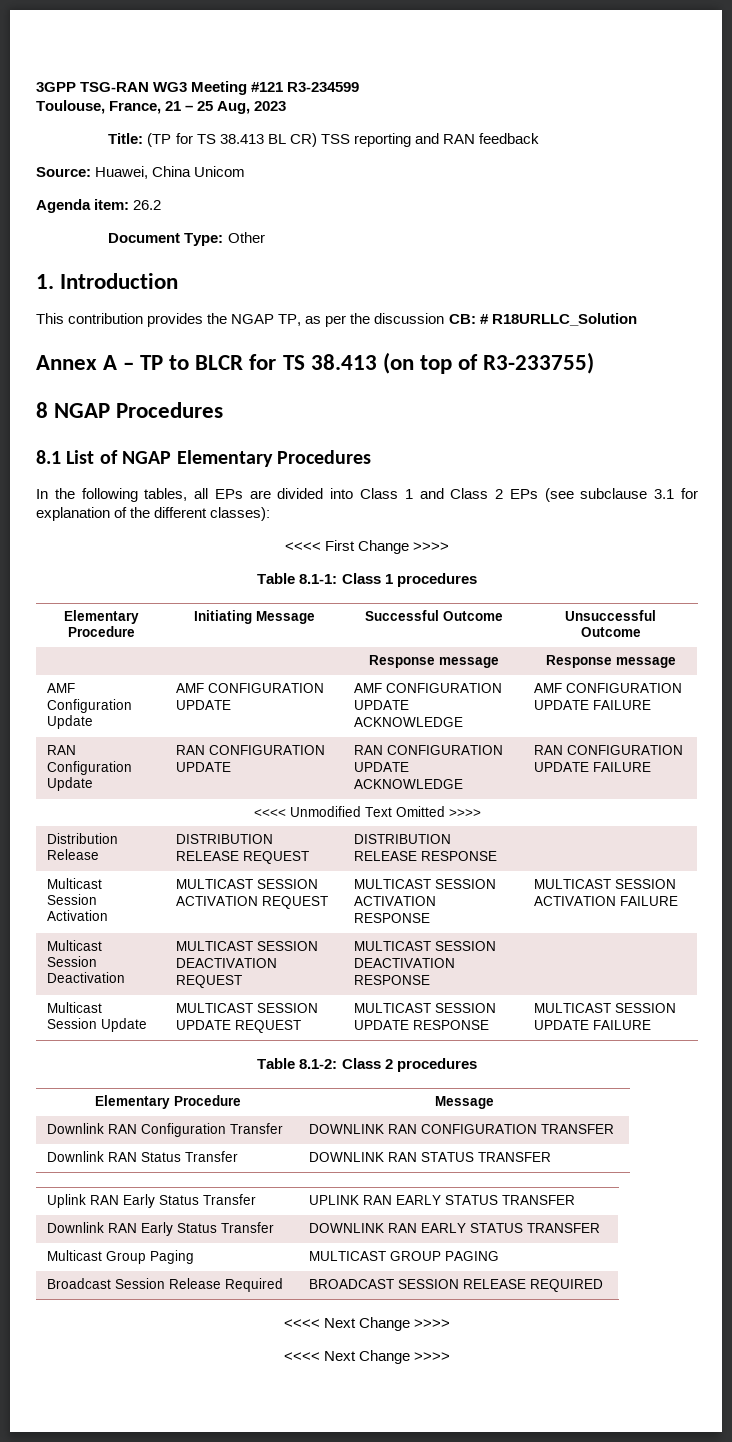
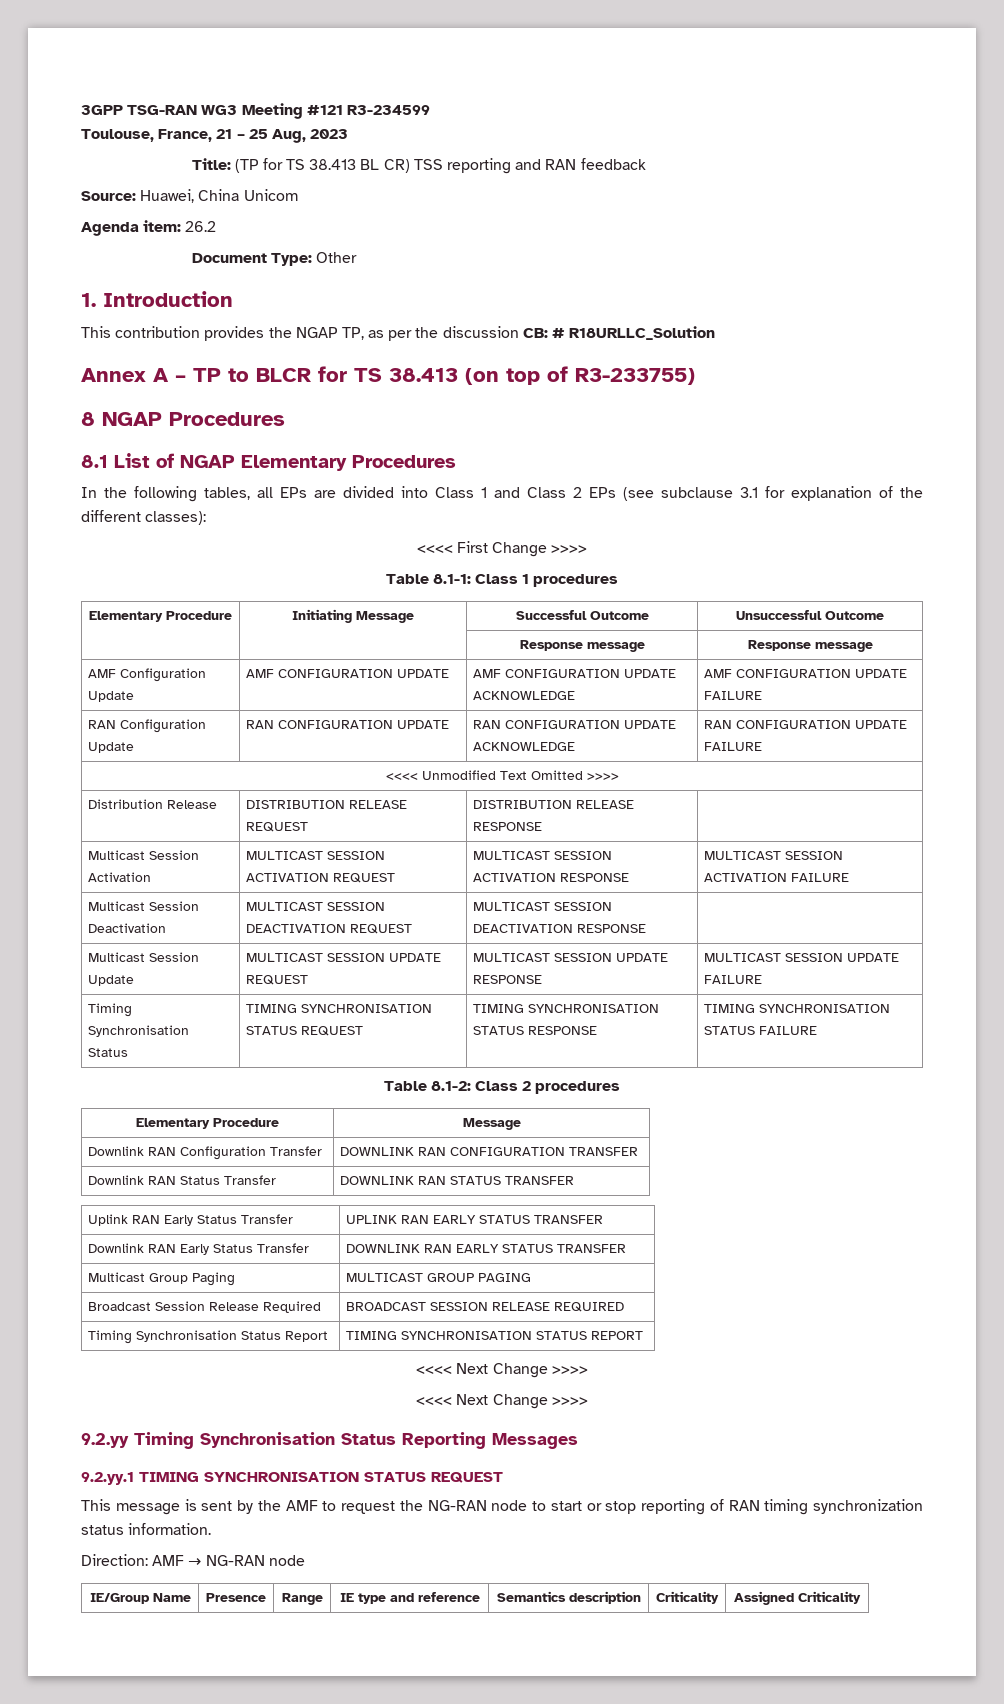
+ Timing Synchronisation Status | TIMING SYNCHRONISATION STATUS REQUEST | TIMING SYNCHRONISATION STATUS RESPONSE | TIMING SYNCHRONISATION STATUS FAILURE
+ Timing Synchronisation Status Report | TIMING SYNCHRONISATION STATUS REPORT
+ 9.2.yy Timing Synchronisation Status Reporting Messages
+ 9.2.yy.1 TIMING SYNCHRONISATION STATUS REQUEST
+ This message is sent by the AMF to request the NG-RAN node to start or stop reporting of RAN timing synchronization status information.
+ Direction: AMF → NG-RAN node
+ IE/Group Name | Presence | Range | IE type and reference | Semantics description | Criticality | Assigned Criticality

